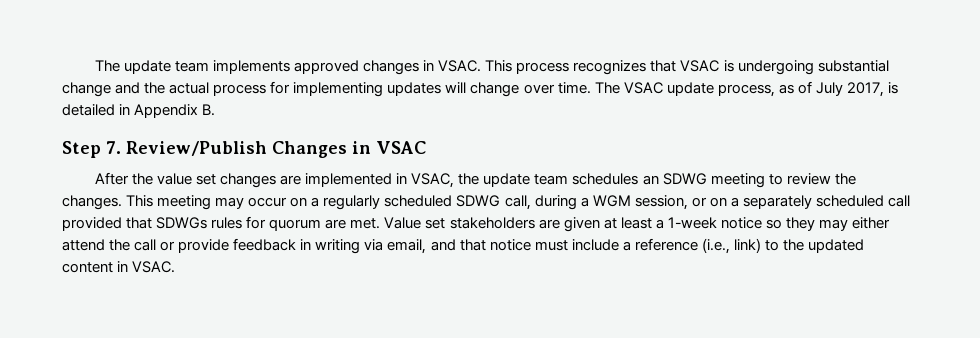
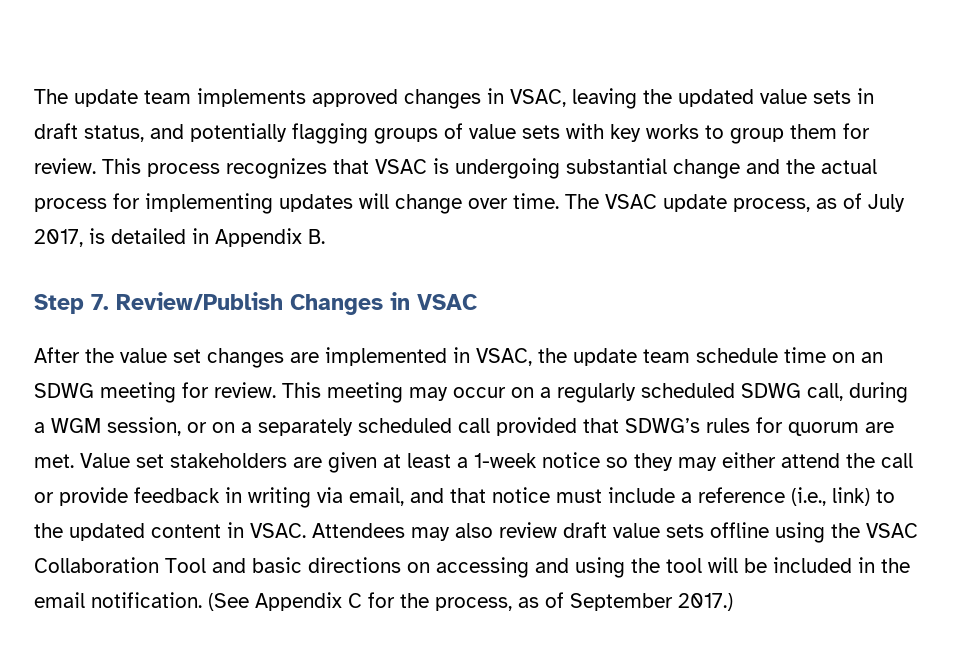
- The update team implements approved changes in VSAC.
+ The update team implements approved changes in VSAC, leaving the updated value sets in draft status, and potentially flagging groups of value sets with key works to group them for review.
- After the value set changes are implemented in VSAC, the update team schedules an SDWG meeting to review the changes.
+ After the value set changes are implemented in VSAC, the update team schedule time on an SDWG meeting for review.
- This meeting may occur on a regularly scheduled SDWG call, during a WGM session, or on a separately scheduled call provided that SDWGs rules for quorum are met.
+ This meeting may occur on a regularly scheduled SDWG call, during a WGM session, or on a separately scheduled call provided that SDWG’s rules for quorum are met.
+ Attendees may also review draft value sets offline using the VSAC Collaboration Tool and basic directions on accessing and using the tool will be included in the email notification. (See Appendix C for the process, as of September 2017.)

